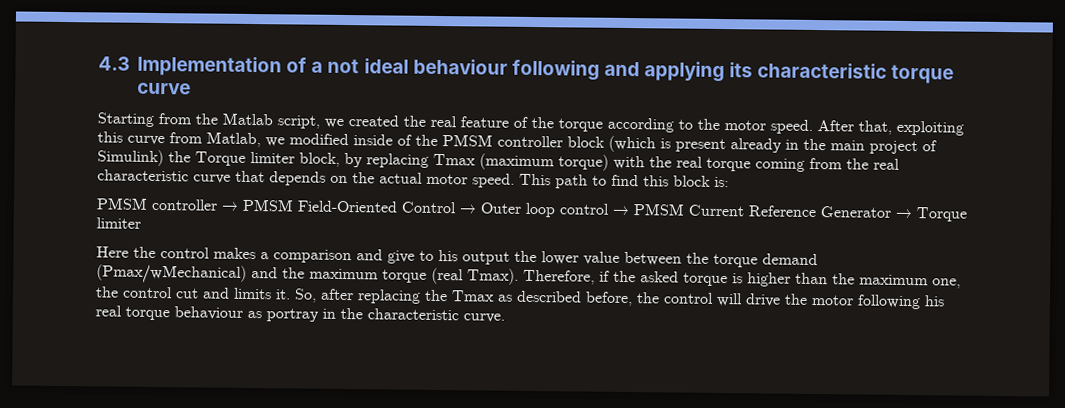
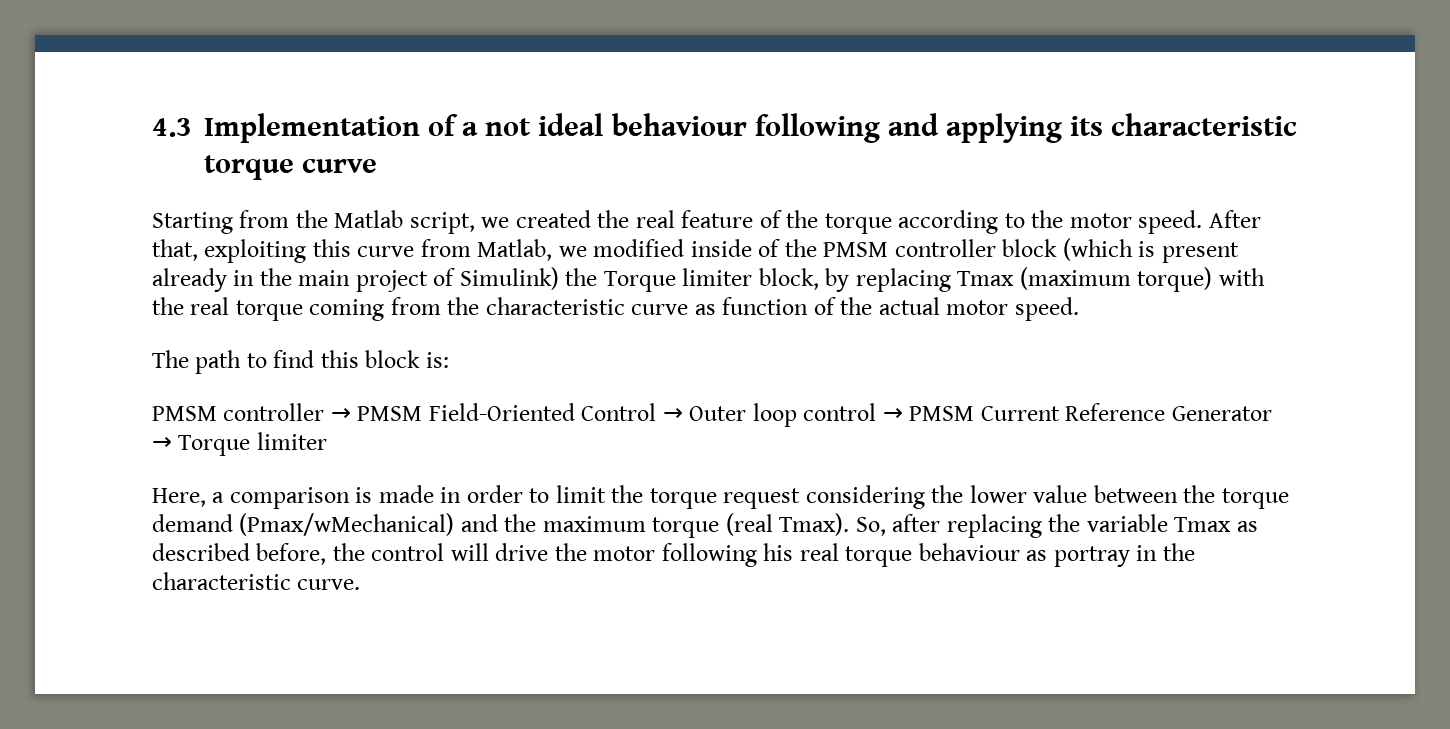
- After that, exploiting this curve from Matlab, we modified inside of the PMSM controller block (which is present already in the main project of Simulink) the Torque limiter block, by replacing Tmax (maximum torque) with the real torque coming from the real characteristic curve that depends on the actual motor speed. This path to find this block is:
+ After that, exploiting this curve from Matlab, we modified inside of the PMSM controller block (which is present already in the main project of Simulink) the Torque limiter block, by replacing Tmax (maximum torque) with the real torque coming from the characteristic curve as function of the actual motor speed.
+ The path to find this block is:
- Here the control makes a comparison and give to his output the lower value between the torque demand (Pmax/wMechanical) and the maximum torque (real Tmax).
+ Here, a comparison is made in order to limit the torque request considering the lower value between the torque demand (Pmax/wMechanical) and the maximum torque (real Tmax).
- Therefore, if the asked torque is higher than the maximum one, the control cut and limits it.
- So, after replacing the Tmax as described before, the control will drive the motor following his real torque behaviour as portray in the characteristic curve.
+ So, after replacing the variable Tmax as described before, the control will drive the motor following his real torque behaviour as portray in the characteristic curve.

